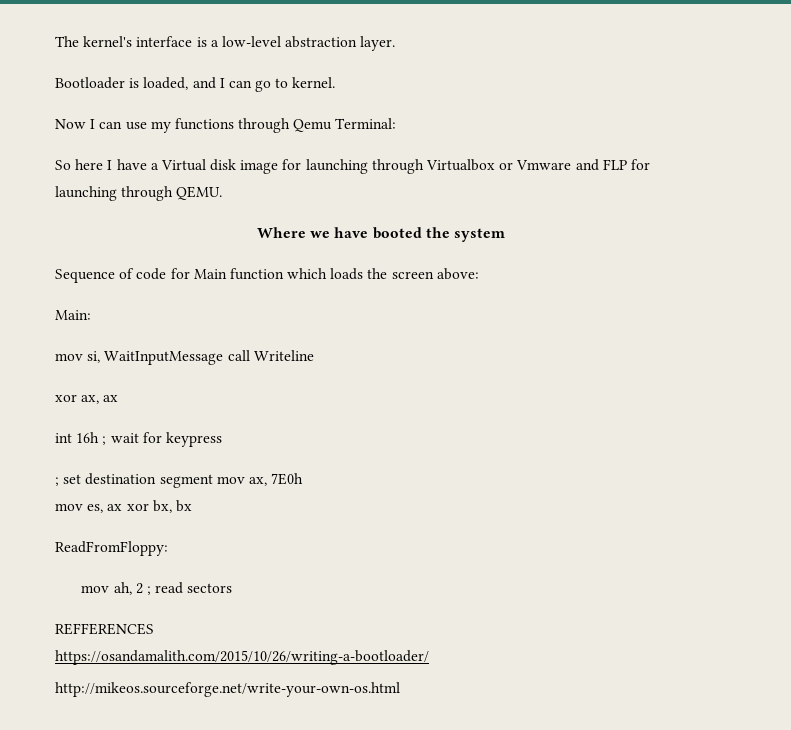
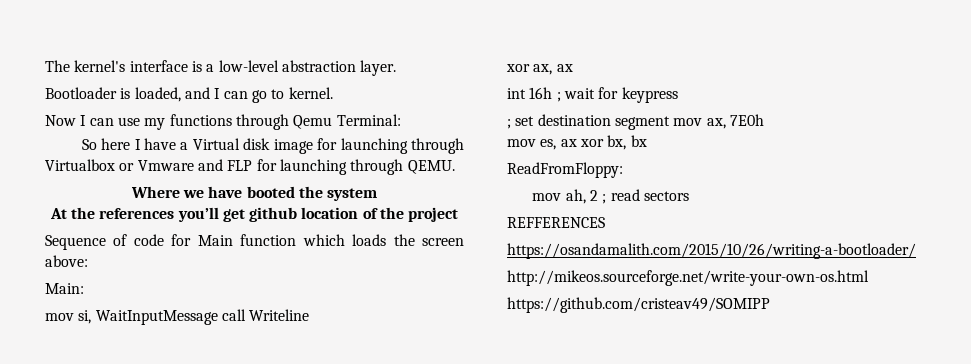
+ At the references you’ll get github location of the project
+ https://github.com/cristeav49/SOMIPP

